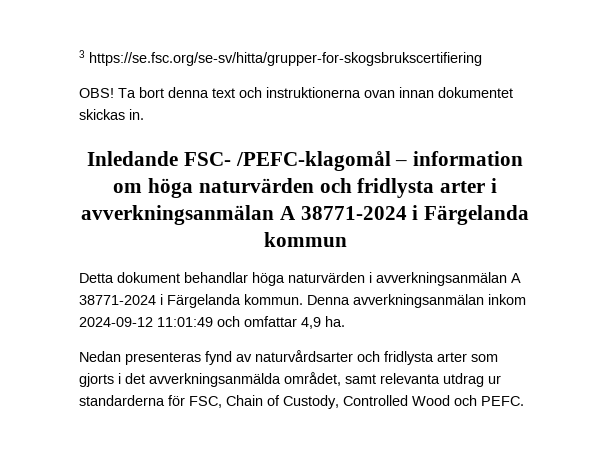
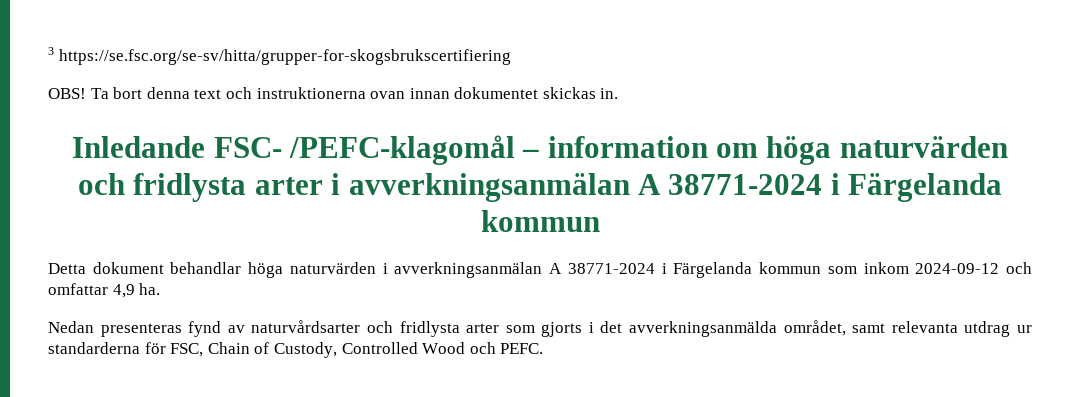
- Detta dokument behandlar höga naturvärden i avverkningsanmälan A 38771-2024 i Färgelanda kommun. Denna avverkningsanmälan inkom 2024-09-12 11:01:49 och omfattar 4,9 ha.
+ Detta dokument behandlar höga naturvärden i avverkningsanmälan A 38771-2024 i Färgelanda kommun som inkom 2024-09-12 och omfattar 4,9 ha.

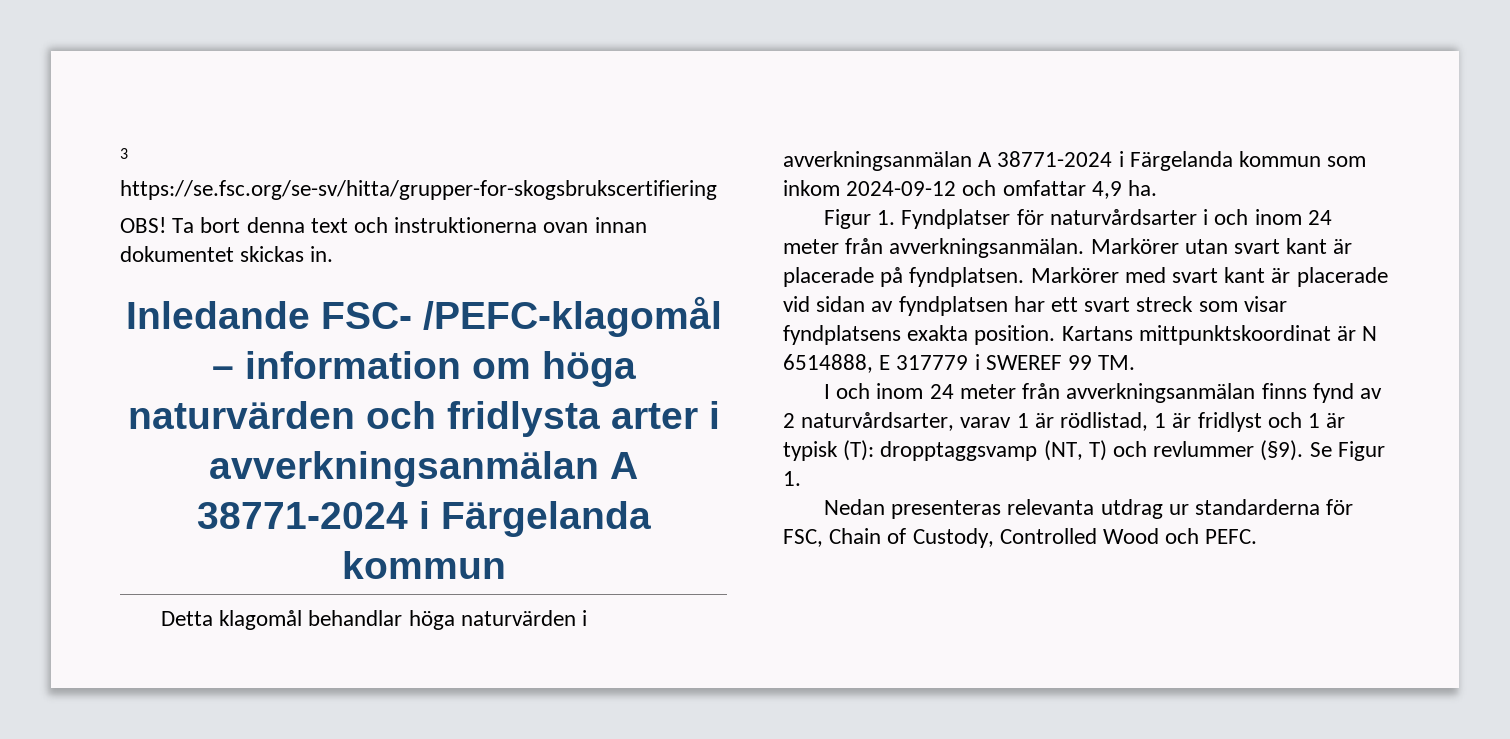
- Detta dokument behandlar höga naturvärden i avverkningsanmälan A 38771-2024 i Färgelanda kommun som inkom 2024-09-12 och omfattar 4,9 ha.
+ Detta klagomål behandlar höga naturvärden i avverkningsanmälan A 38771-2024 i Färgelanda kommun som inkom 2024-09-12 och omfattar 4,9 ha.
- Nedan presenteras fynd av naturvårdsarter och fridlysta arter som gjorts i det avverkningsanmälda området, samt relevanta utdrag ur standarderna för FSC, Chain of Custody, Controlled Wood och PEFC.
+ Figur 1. Fyndplatser för naturvårdsarter i och inom 24 meter från avverkningsanmälan. Markörer utan svart kant är placerade på fyndplatsen. Markörer med svart kant är placerade vid sidan av fyndplatsen har ett svart streck som visar fyndplatsens exakta position. Kartans mittpunktskoordinat är N 6514888, E 317779 i SWEREF 99 TM.
+ I och inom 24 meter från avverkningsanmälan finns fynd av 2 naturvårdsarter, varav 1 är rödlistad, 1 är fridlyst och 1 är typisk (T): dropptaggsvamp (NT, T) och revlummer (§9). Se Figur 1.
+ Nedan presenteras relevanta utdrag ur standarderna för FSC, Chain of Custody, Controlled Wood och PEFC.

